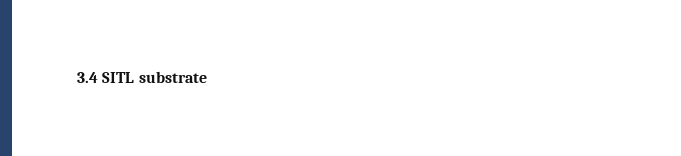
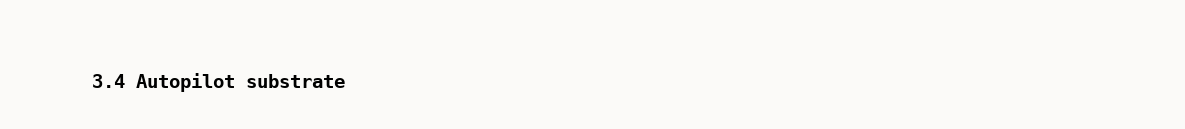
- 3.4 SITL substrate
+ 3.4 Autopilot substrate

